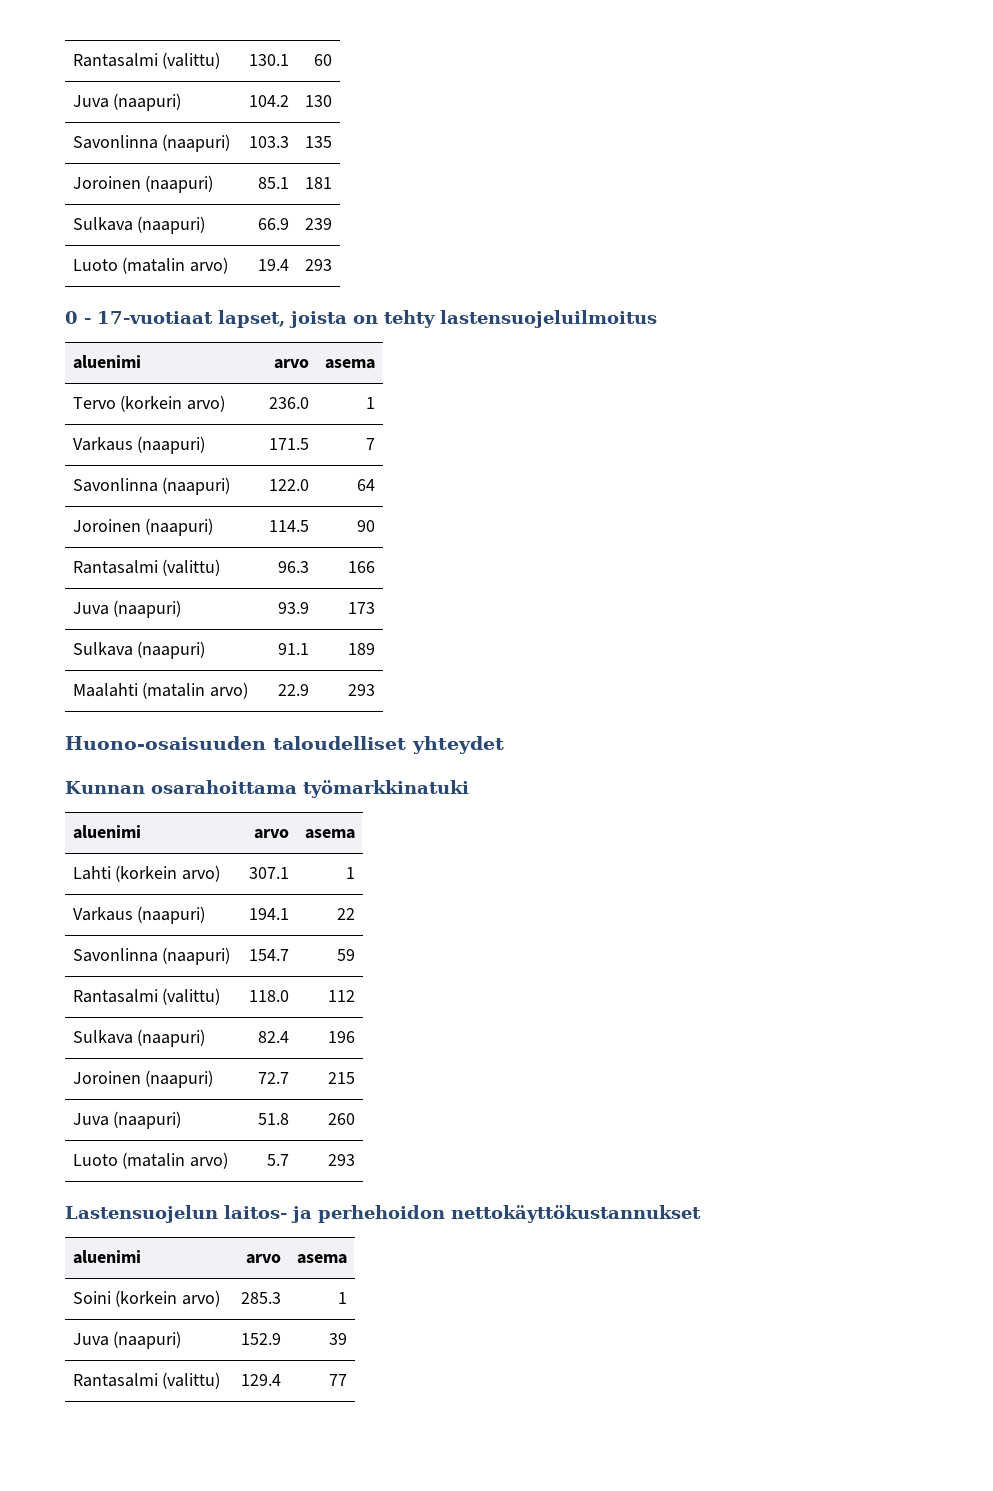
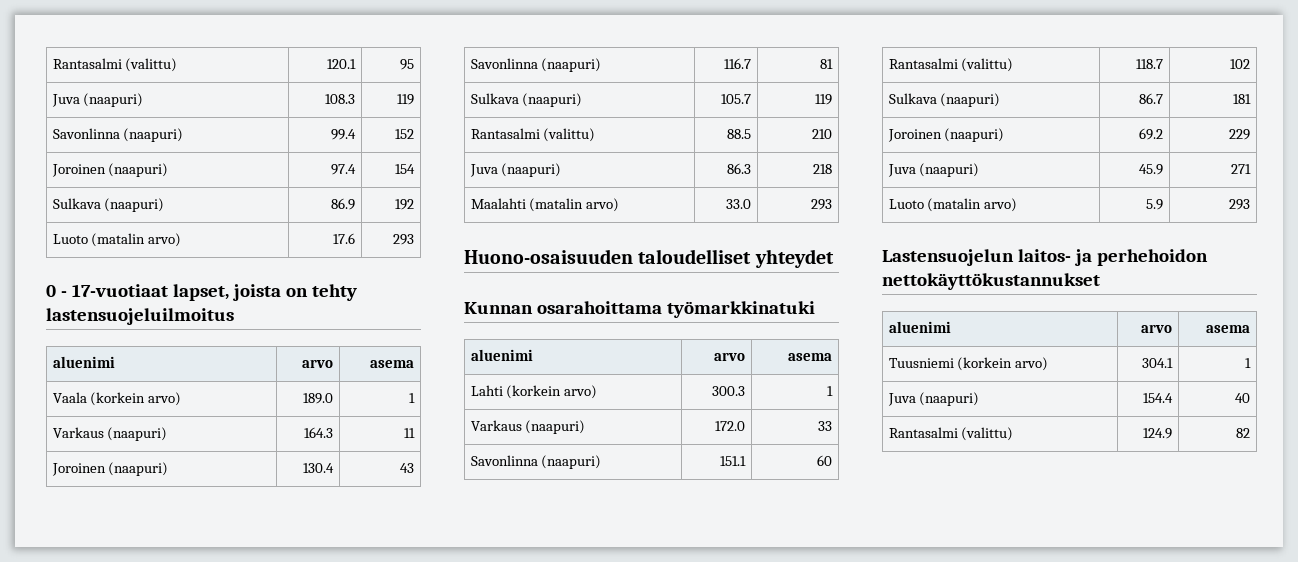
- Rantasalmi (valittu) | 130.1 | 60
- Juva (naapuri) | 104.2 | 130
- Savonlinna (naapuri) | 103.3 | 135
- Joroinen (naapuri) | 85.1 | 181
- Sulkava (naapuri) | 66.9 | 239
- Luoto (matalin arvo) | 19.4 | 293
+ Rantasalmi (valittu) | 120.1 | 95
+ Juva (naapuri) | 108.3 | 119
+ Savonlinna (naapuri) | 99.4 | 152
+ Joroinen (naapuri) | 97.4 | 154
+ Sulkava (naapuri) | 86.9 | 192
+ Luoto (matalin arvo) | 17.6 | 293
- Tervo (korkein arvo) | 236.0 | 1
- Varkaus (naapuri) | 171.5 | 7
- Savonlinna (naapuri) | 122.0 | 64
- Joroinen (naapuri) | 114.5 | 90
- Rantasalmi (valittu) | 96.3 | 166
- Juva (naapuri) | 93.9 | 173
- Sulkava (naapuri) | 91.1 | 189
+ Vaala (korkein arvo) | 189.0 | 1
+ Varkaus (naapuri) | 164.3 | 11
+ Joroinen (naapuri) | 130.4 | 43
+ Savonlinna (naapuri) | 116.7 | 81
+ Sulkava (naapuri) | 105.7 | 119
+ Rantasalmi (valittu) | 88.5 | 210
+ Juva (naapuri) | 86.3 | 218
- Maalahti (matalin arvo) | 22.9 | 293
+ Maalahti (matalin arvo) | 33.0 | 293
- Lahti (korkein arvo) | 307.1 | 1
- Varkaus (naapuri) | 194.1 | 22
- Savonlinna (naapuri) | 154.7 | 59
- Rantasalmi (valittu) | 118.0 | 112
- Sulkava (naapuri) | 82.4 | 196
- Joroinen (naapuri) | 72.7 | 215
- Juva (naapuri) | 51.8 | 260
- Luoto (matalin arvo) | 5.7 | 293
+ Lahti (korkein arvo) | 300.3 | 1
+ Varkaus (naapuri) | 172.0 | 33
+ Savonlinna (naapuri) | 151.1 | 60
+ Rantasalmi (valittu) | 118.7 | 102
+ Sulkava (naapuri) | 86.7 | 181
+ Joroinen (naapuri) | 69.2 | 229
+ Juva (naapuri) | 45.9 | 271
+ Luoto (matalin arvo) | 5.9 | 293
- Soini (korkein arvo) | 285.3 | 1
+ Tuusniemi (korkein arvo) | 304.1 | 1
- Juva (naapuri) | 152.9 | 39
- Rantasalmi (valittu) | 129.4 | 77
+ Juva (naapuri) | 154.4 | 40
+ Rantasalmi (valittu) | 124.9 | 82

